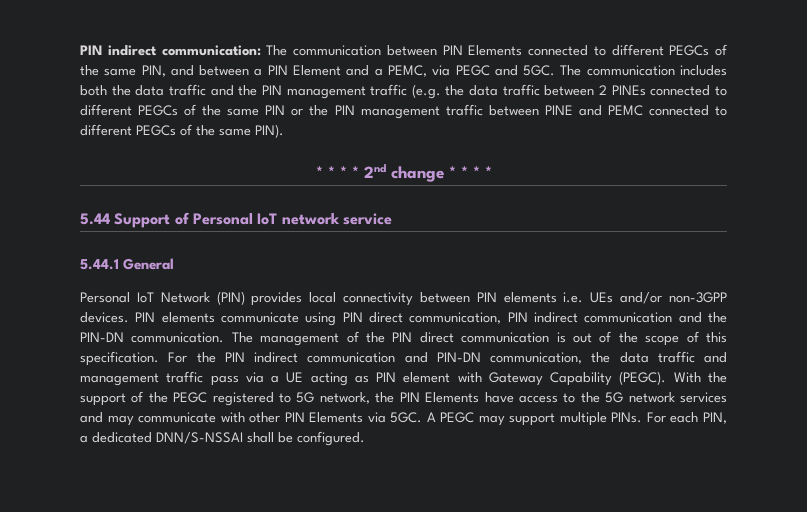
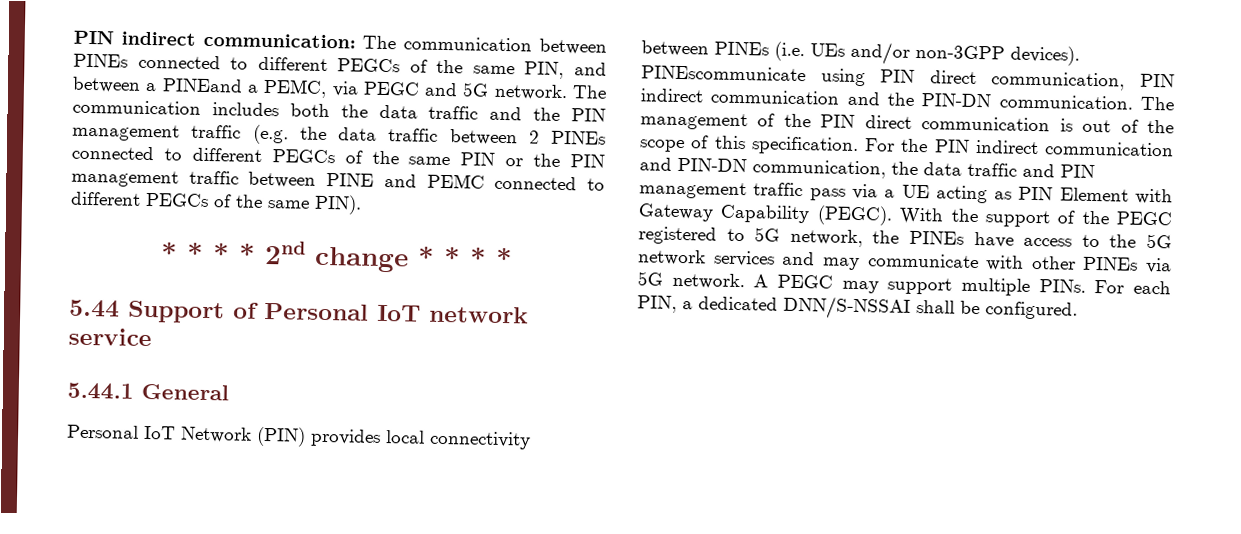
- PIN indirect communication: The communication between PIN Elements connected to different PEGCs of the same PIN, and between a PIN Element and a PEMC, via PEGC and 5GC.
+ PIN indirect communication: The communication between PINEs connected to different PEGCs of the same PIN, and between a PINEand a PEMC, via PEGC and 5G network.
- Personal IoT Network (PIN) provides local connectivity between PIN elements i.e. UEs and/or non-3GPP devices. PIN elements communicate using PIN direct communication, PIN indirect communication and the PIN-DN communication.
+ Personal IoT Network (PIN) provides local connectivity between PINEs (i.e. UEs and/or non-3GPP devices). PINEscommunicate using PIN direct communication, PIN indirect communication and the PIN-DN communication.
- For the PIN indirect communication and PIN-DN communication, the data traffic and management traffic pass via a UE acting as PIN element with Gateway Capability (PEGC).
+ For the PIN indirect communication and PIN-DN communication, the data traffic and PIN management traffic pass via a UE acting as PIN Element with Gateway Capability (PEGC).
- With the support of the PEGC registered to 5G network, the PIN Elements have access to the 5G network services and may communicate with other PIN Elements via 5GC.
+ With the support of the PEGC registered to 5G network, the PINEs have access to the 5G network services and may communicate with other PINEs via 5G network.

